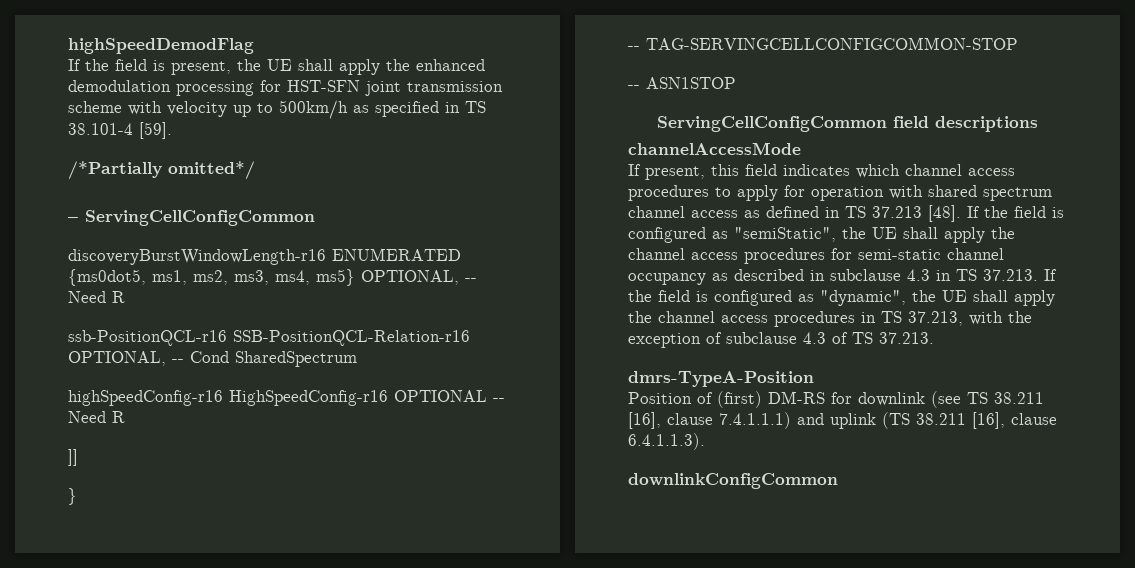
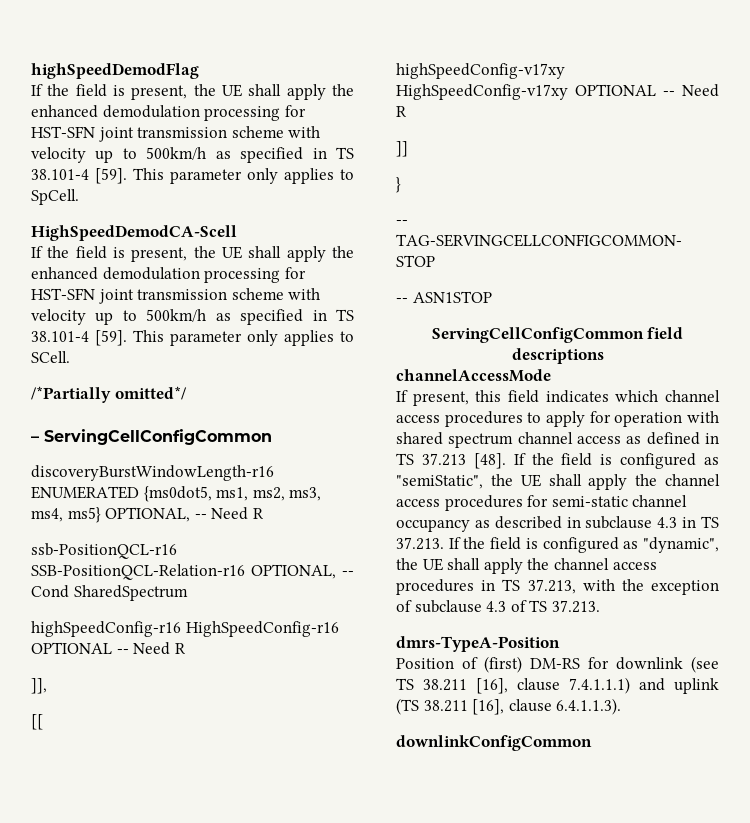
+ This parameter only applies to SpCell.
+ HighSpeedDemodCA-Scell
+ If the field is present, the UE shall apply the enhanced demodulation processing for HST-SFN joint transmission scheme with velocity up to 500km/h as specified in TS 38.101-4 [59]. This parameter only applies to SCell.
+ ]],
+ [[
+ highSpeedConfig-v17xy HighSpeedConfig-v17xy OPTIONAL -- Need R

